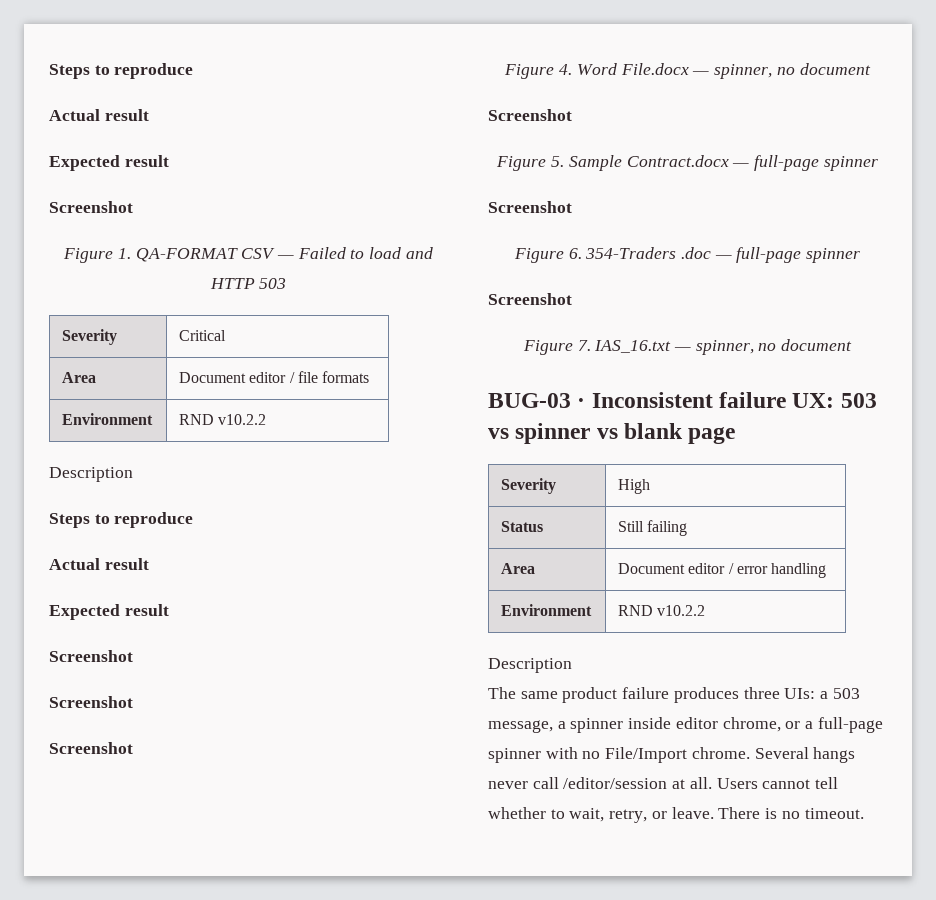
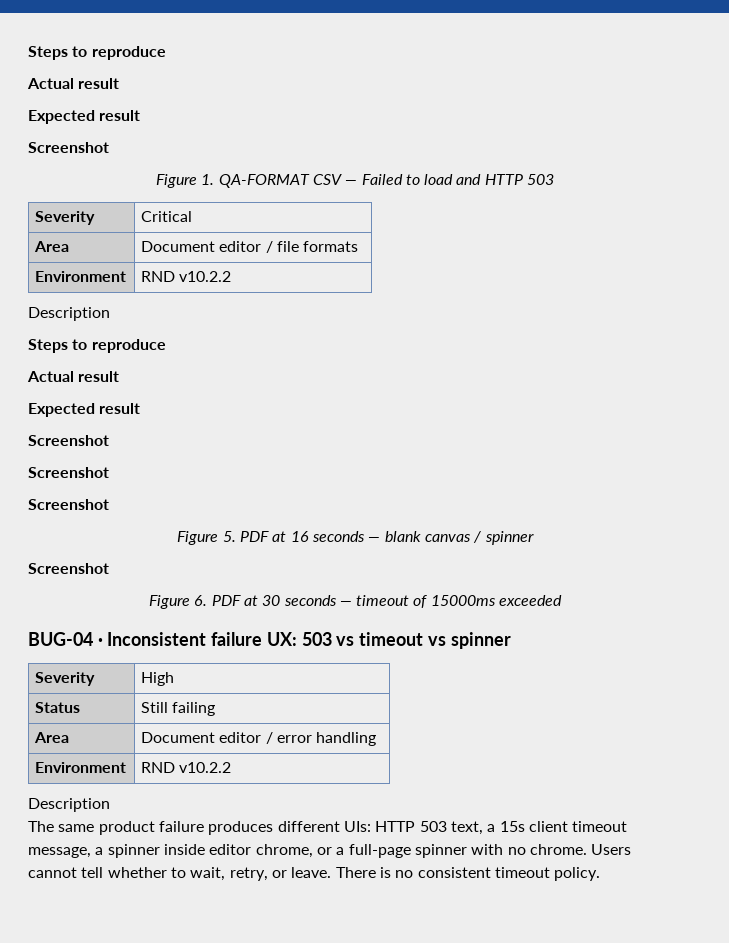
- Figure 4. Word File.docx — spinner, no document
+ Figure 5. PDF at 16 seconds — blank canvas / spinner
  Screenshot
- Figure 5. Sample Contract.docx — full-page spinner
- Screenshot
- Figure 6. 354-Traders .doc — full-page spinner
- Screenshot
- Figure 7. IAS_16.txt — spinner, no document
- BUG-03 · Inconsistent failure UX: 503 vs spinner vs blank page
+ Figure 6. PDF at 30 seconds — timeout of 15000ms exceeded
+ BUG-04 · Inconsistent failure UX: 503 vs timeout vs spinner
- The same product failure produces three UIs: a 503 message, a spinner inside editor chrome, or a full-page spinner with no File/Import chrome. Several hangs never call /editor/session at all.
+ The same product failure produces different UIs: HTTP 503 text, a 15s client timeout message, a spinner inside editor chrome, or a full-page spinner with no chrome.
- There is no timeout.
+ There is no consistent timeout policy.

